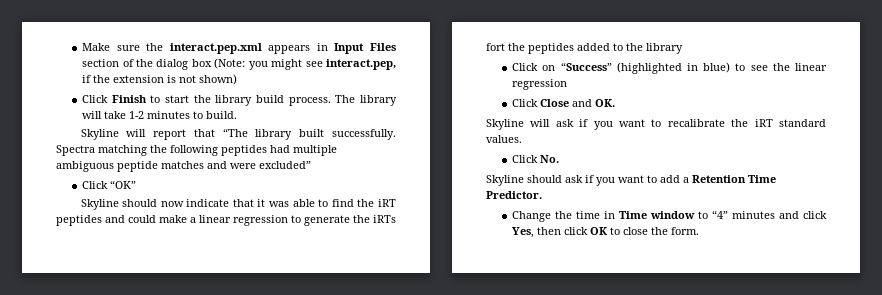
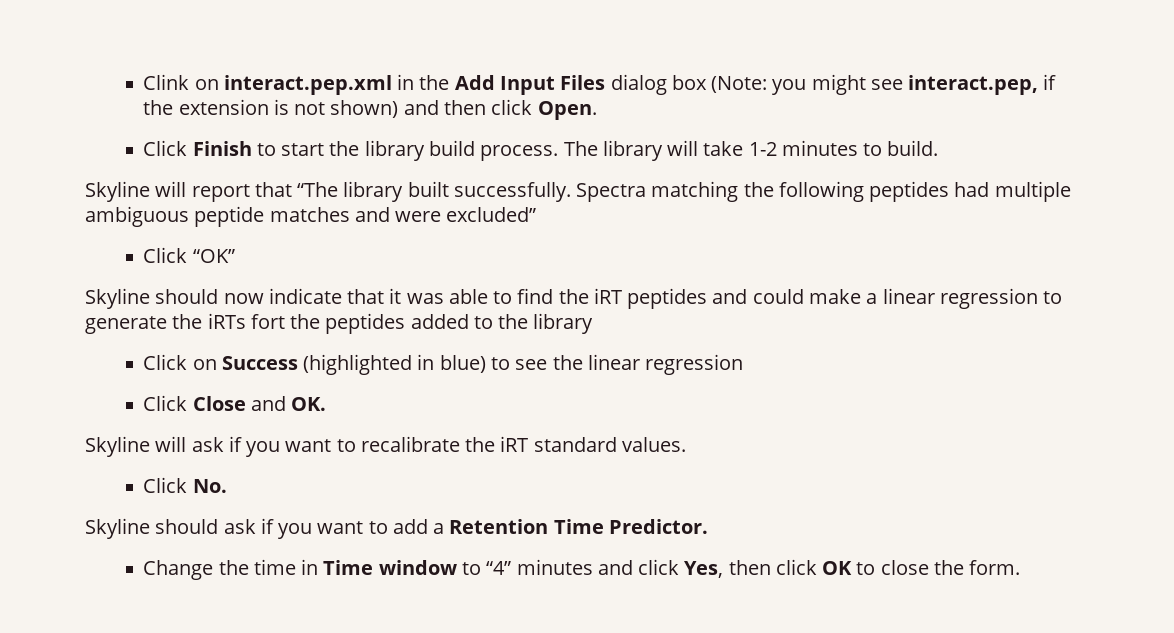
- Make sure the interact.pep.xml appears in Input Files section of the dialog box (Note: you might see interact.pep, if the extension is not shown)
+ Clink on interact.pep.xml in the Add Input Files dialog box (Note: you might see interact.pep, if the extension is not shown) and then click Open.
- Click on “Success” (highlighted in blue) to see the linear regression
+ Click on Success (highlighted in blue) to see the linear regression

